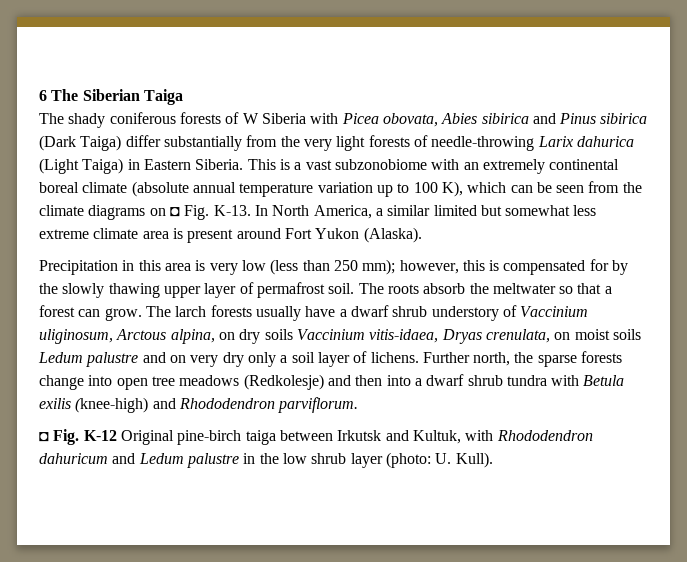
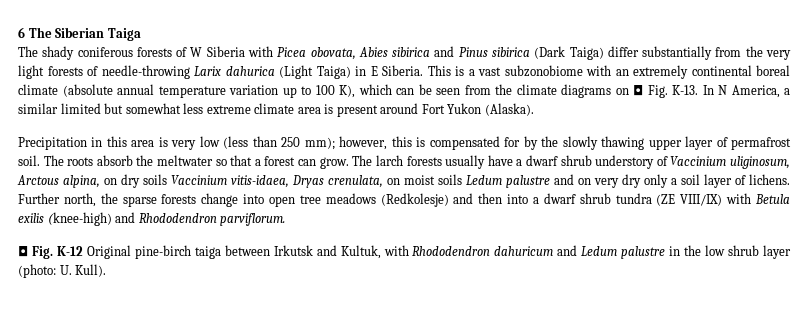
- The shady coniferous forests of W Siberia with Picea obovata, Abies sibirica and Pinus sibirica (Dark Taiga) differ substantially from the very light forests of needle-throwing Larix dahurica (Light Taiga) in Eastern Siberia.
+ The shady coniferous forests of W Siberia with Picea obovata, Abies sibirica and Pinus sibirica (Dark Taiga) differ substantially from the very light forests of needle-throwing Larix dahurica (Light Taiga) in E Siberia.
- In North America, a similar limited but somewhat less extreme climate area is present around Fort Yukon (Alaska).
+ In N America, a similar limited but somewhat less extreme climate area is present around Fort Yukon (Alaska).
- Further north, the sparse forests change into open tree meadows (Redkolesje) and then into a dwarf shrub tundra with Betula exilis (knee-high) and Rhododendron parviflorum.
+ Further north, the sparse forests change into open tree meadows (Redkolesje) and then into a dwarf shrub tundra (ZE VIII/IX) with Betula exilis (knee-high) and Rhododendron parviflorum.

